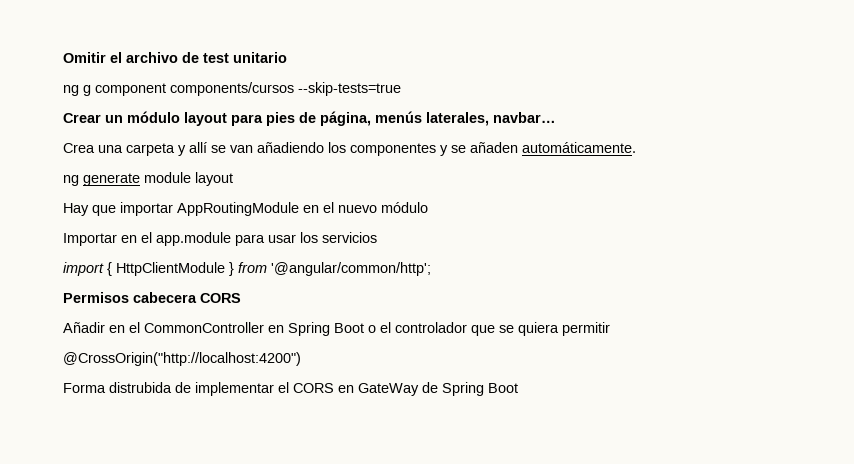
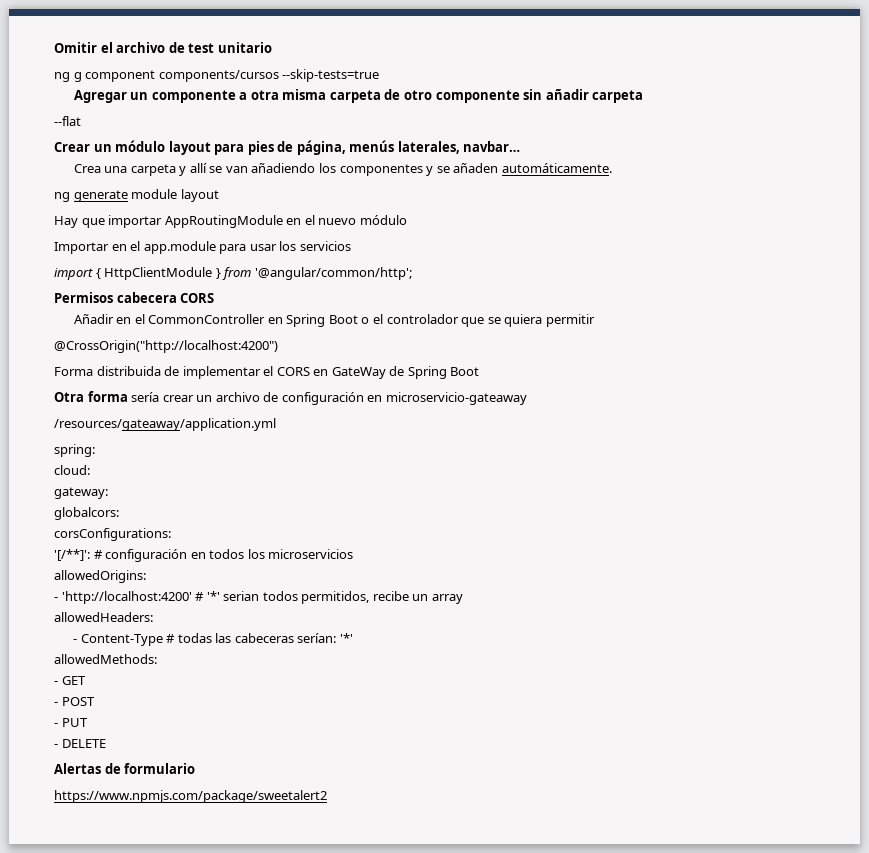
+ Agregar un componente a otra misma carpeta de otro componente sin añadir carpeta
+ --flat
- Forma distrubida de implementar el CORS en GateWay de Spring Boot
+ Forma distribuida de implementar el CORS en GateWay de Spring Boot
+ Otra forma sería crear un archivo de configuración en microservicio-gateaway
+ /resources/gateaway/application.yml
+ spring:
+ cloud:
+ gateway:
+ globalcors:
+ corsConfigurations:
+ '[/**]': # configuración en todos los microservicios
+ allowedOrigins:
+ - 'http://localhost:4200' # '*' serian todos permitidos, recibe un array
+ allowedHeaders:
+ - Content-Type # todas las cabeceras serían: '*'
+ allowedMethods:
+ - GET
+ - POST
+ - PUT
+ - DELETE
+ Alertas de formulario
+ https://www.npmjs.com/package/sweetalert2

